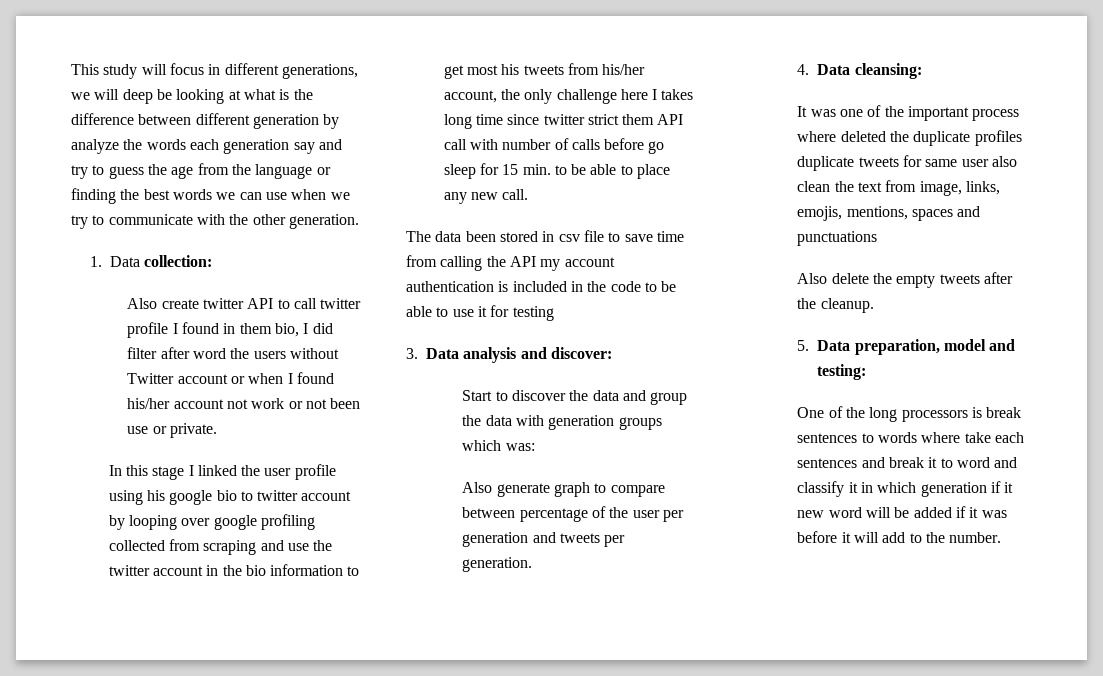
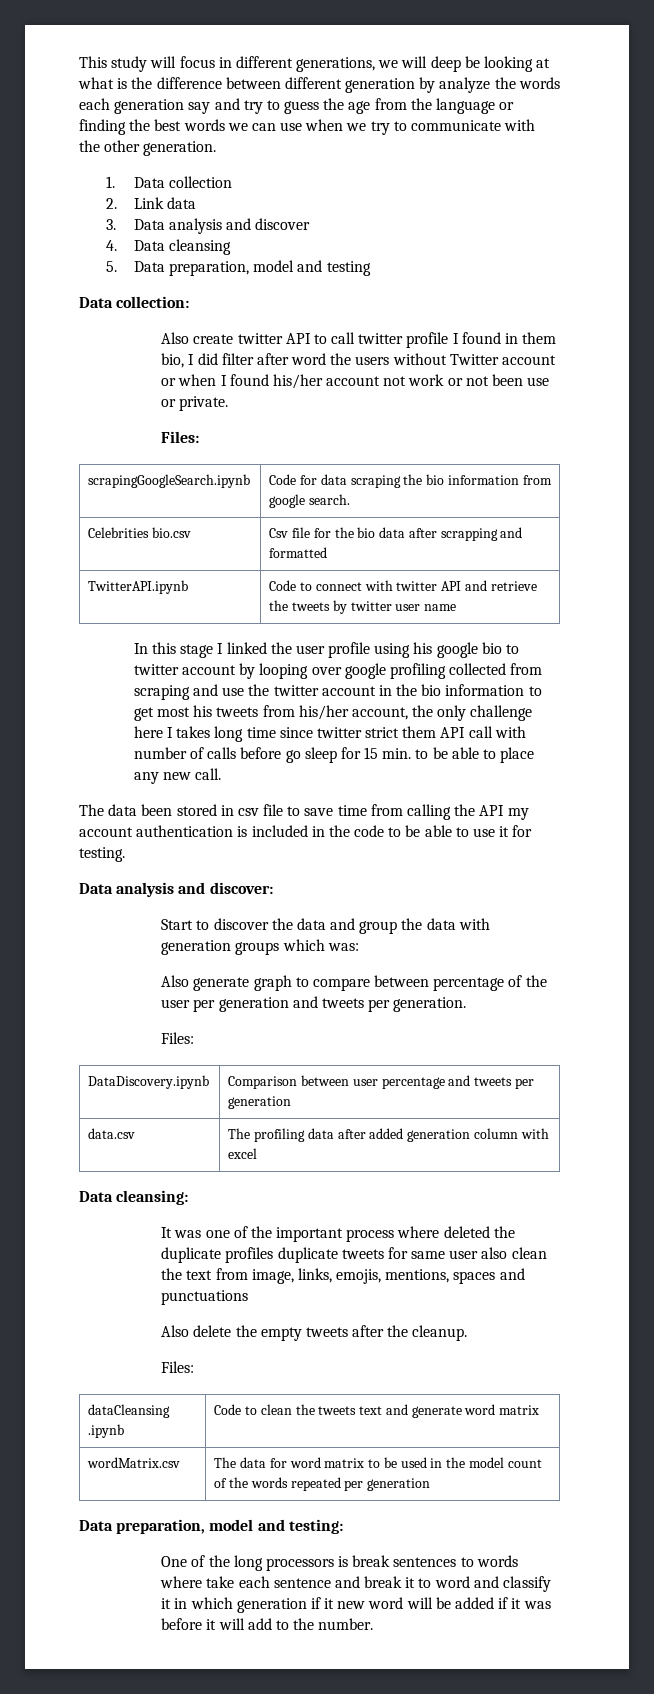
- 1. Data collection:
+ 1. Data collection
+ 2. Link data
+ 3. Data analysis and discover
+ 4. Data cleansing
+ 5. Data preparation, model and testing
+ Data collection:
  Also create twitter API to call twitter profile I found in them bio, I did filter after word the users without Twitter account or when I found his/her account not work or not been use or private.
+ Files:
+ scrapingGoogleSearch.ipynb | Code for data scraping the bio information from google search.
+ Celebrities bio.csv | Csv file for the bio data after scrapping and formatted
+ TwitterAPI.ipynb | Code to connect with twitter API and retrieve the tweets by twitter user name
- The data been stored in csv file to save time from calling the API my account authentication is included in the code to be able to use it for testing
- 3. Data analysis and discover:
+ The data been stored in csv file to save time from calling the API my account authentication is included in the code to be able to use it for testing.
+ Data analysis and discover:
  Also generate graph to compare between percentage of the user per generation and tweets per generation.
- 4. Data cleansing:
+ Files:
+ DataDiscovery.ipynb | Comparison between user percentage and tweets per generation
+ data.csv | The profiling data after added generation column with excel
+ Data cleansing:
  Also delete the empty tweets after the cleanup.
- 5. Data preparation, model and testing:
+ Files:
+ dataCleansing .ipynb | Code to clean the tweets text and generate word matrix
+ wordMatrix.csv | The data for word matrix to be used in the model count of the words repeated per generation
+ Data preparation, model and testing:
- One of the long processors is break sentences to words where take each sentences and break it to word and classify it in which generation if it new word will be added if it was before it will add to the number.
+ One of the long processors is break sentences to words where take each sentence and break it to word and classify it in which generation if it new word will be added if it was before it will add to the number.

